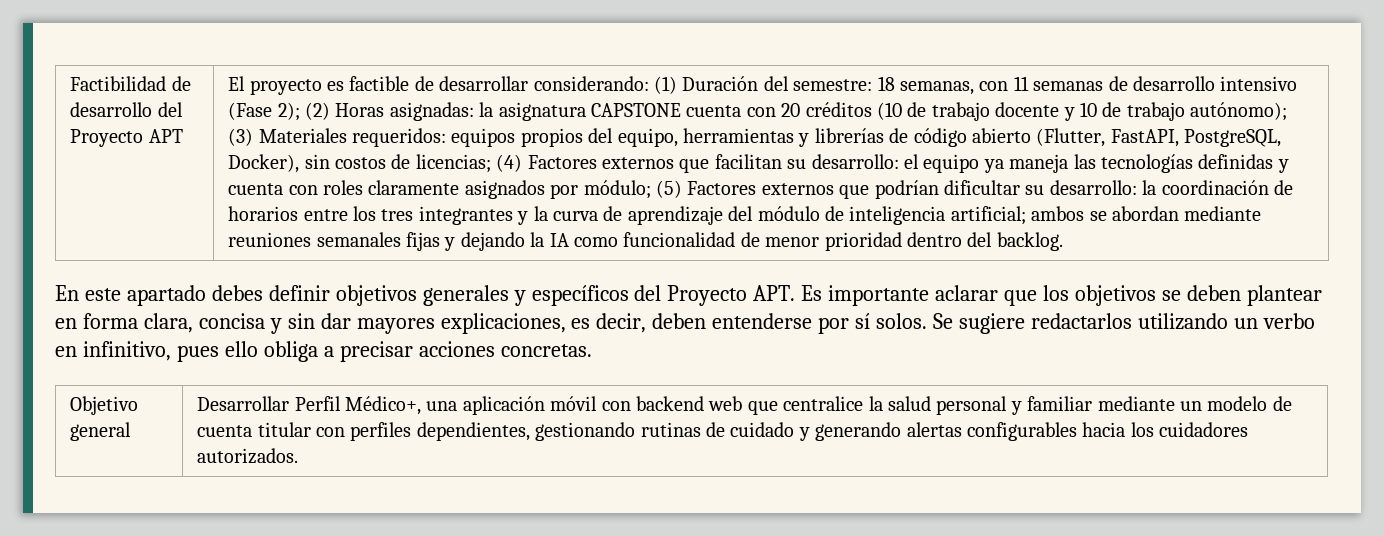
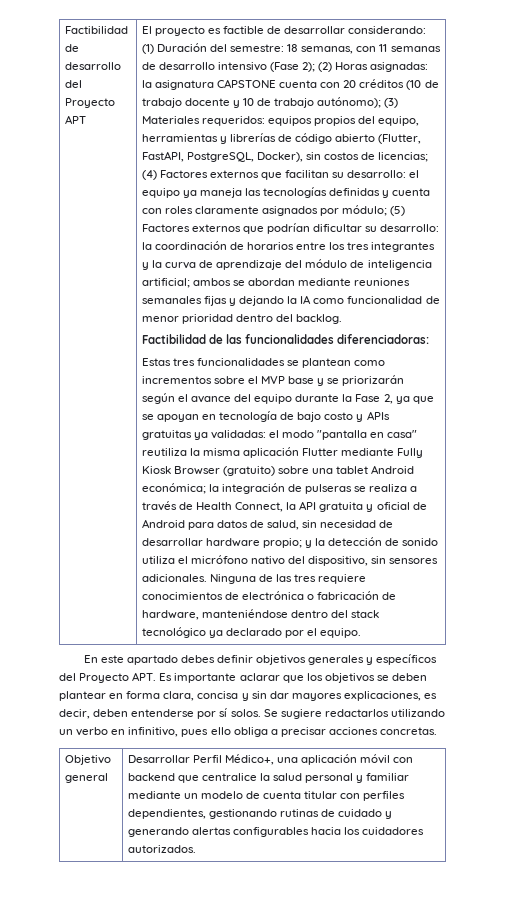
+ Factibilidad de las funcionalidades diferenciadoras:
+ Estas tres funcionalidades se plantean como incrementos sobre el MVP base y se priorizarán según el avance del equipo durante la Fase 2, ya que se apoyan en tecnología de bajo costo y APIs gratuitas ya validadas: el modo "pantalla en casa" reutiliza la misma aplicación Flutter mediante Fully Kiosk Browser (gratuito) sobre una tablet Android económica; la integración de pulseras se realiza a través de Health Connect, la API gratuita y oficial de Android para datos de salud, sin necesidad de desarrollar hardware propio; y la detección de sonido utiliza el micrófono nativo del dispositivo, sin sensores adicionales. Ninguna de las tres requiere conocimientos de electrónica o fabricación de hardware, manteniéndose dentro del stack tecnológico ya declarado por el equipo.
- Objetivo general | Desarrollar Perfil Médico+, una aplicación móvil con backend web que centralice la salud personal y familiar mediante un modelo de cuenta titular con perfiles dependientes, gestionando rutinas de cuidado y generando alertas configurables hacia los cuidadores autorizados.
+ Objetivo general | Desarrollar Perfil Médico+, una aplicación móvil con backend que centralice la salud personal y familiar mediante un modelo de cuenta titular con perfiles dependientes, gestionando rutinas de cuidado y generando alertas configurables hacia los cuidadores autorizados.

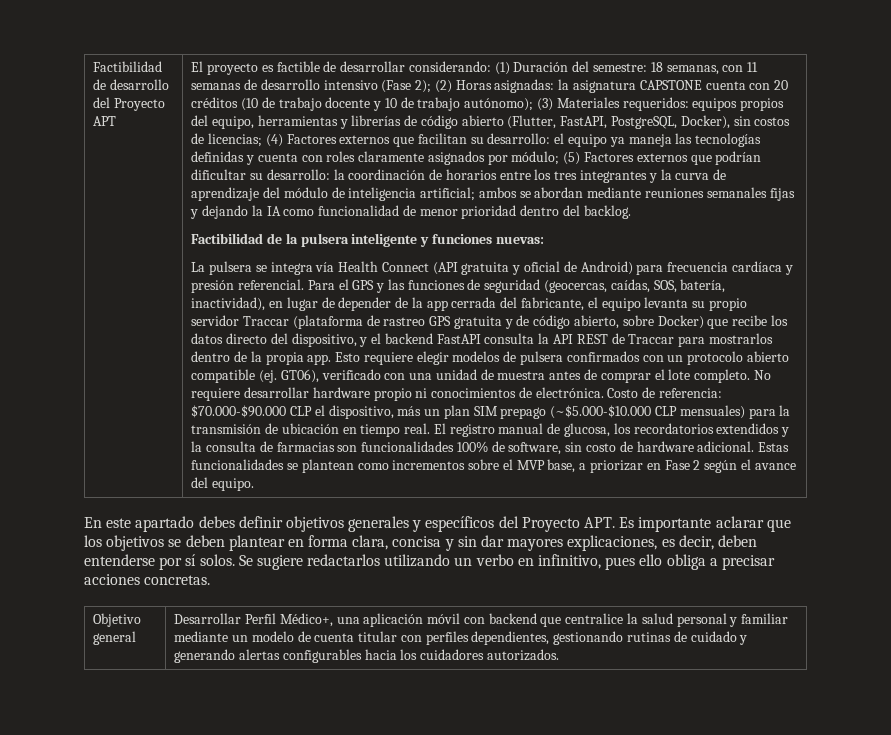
- Factibilidad de las funcionalidades diferenciadoras:
- Estas tres funcionalidades se plantean como incrementos sobre el MVP base y se priorizarán según el avance del equipo durante la Fase 2, ya que se apoyan en tecnología de bajo costo y APIs gratuitas ya validadas: el modo "pantalla en casa" reutiliza la misma aplicación Flutter mediante Fully Kiosk Browser (gratuito) sobre una tablet Android económica; la integración de pulseras se realiza a través de Health Connect, la API gratuita y oficial de Android para datos de salud, sin necesidad de desarrollar hardware propio; y la detección de sonido utiliza el micrófono nativo del dispositivo, sin sensores adicionales. Ninguna de las tres requiere conocimientos de electrónica o fabricación de hardware, manteniéndose dentro del stack tecnológico ya declarado por el equipo.
+ Factibilidad de la pulsera inteligente y funciones nuevas:
+ La pulsera se integra vía Health Connect (API gratuita y oficial de Android) para frecuencia cardíaca y presión referencial. Para el GPS y las funciones de seguridad (geocercas, caídas, SOS, batería, inactividad), en lugar de depender de la app cerrada del fabricante, el equipo levanta su propio servidor Traccar (plataforma de rastreo GPS gratuita y de código abierto, sobre Docker) que recibe los datos directo del dispositivo, y el backend FastAPI consulta la API REST de Traccar para mostrarlos dentro de la propia app. Esto requiere elegir modelos de pulsera confirmados con un protocolo abierto compatible (ej. GT06), verificado con una unidad de muestra antes de comprar el lote completo. No requiere desarrollar hardware propio ni conocimientos de electrónica. Costo de referencia: $70.000-$90.000 CLP el dispositivo, más un plan SIM prepago (~$5.000-$10.000 CLP mensuales) para la transmisión de ubicación en tiempo real. El registro manual de glucosa, los recordatorios extendidos y la consulta de farmacias son funcionalidades 100% de software, sin costo de hardware adicional. Estas funcionalidades se plantean como incrementos sobre el MVP base, a priorizar en Fase 2 según el avance del equipo.

